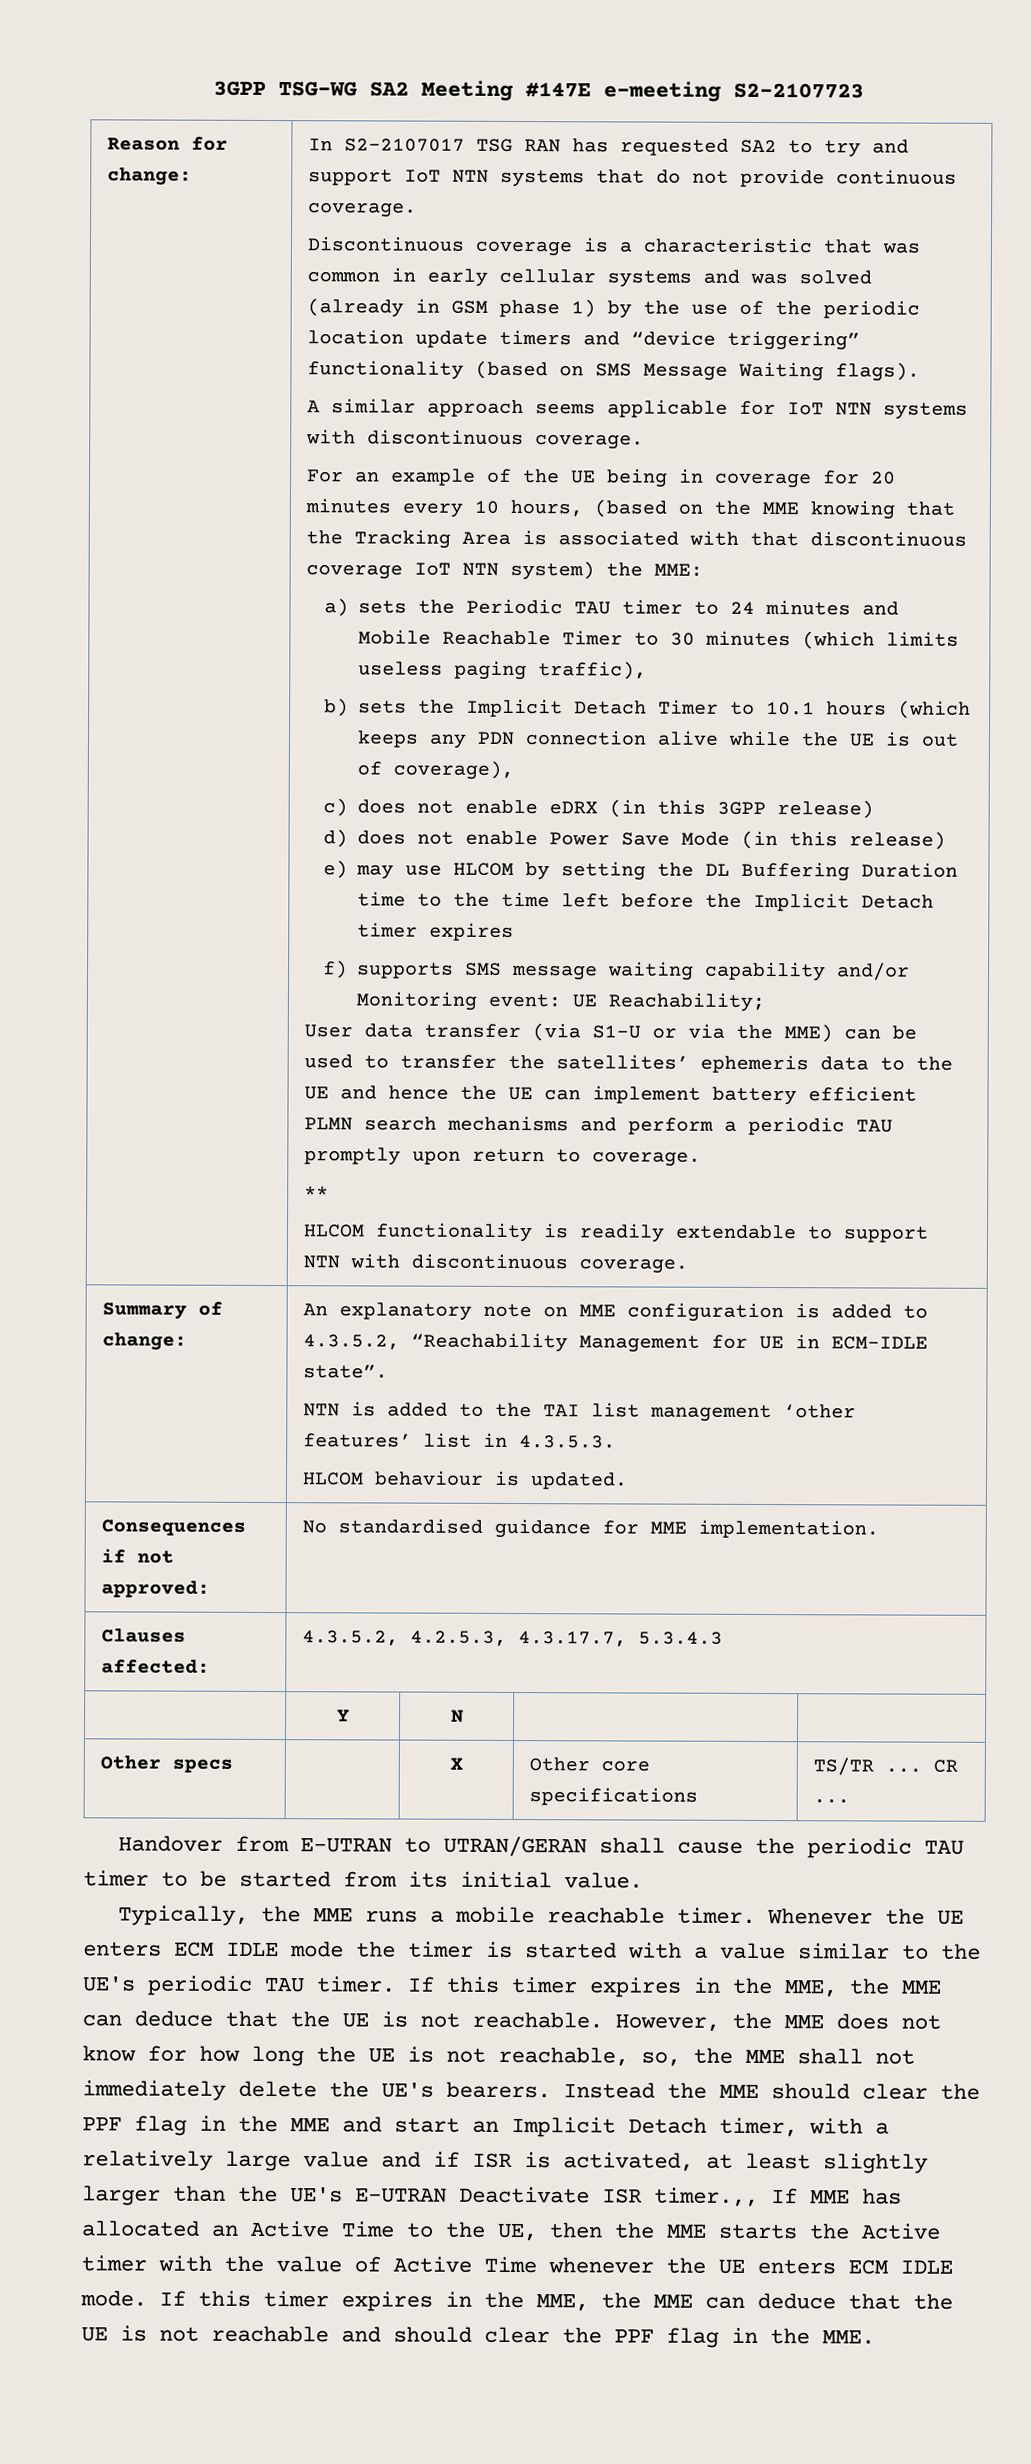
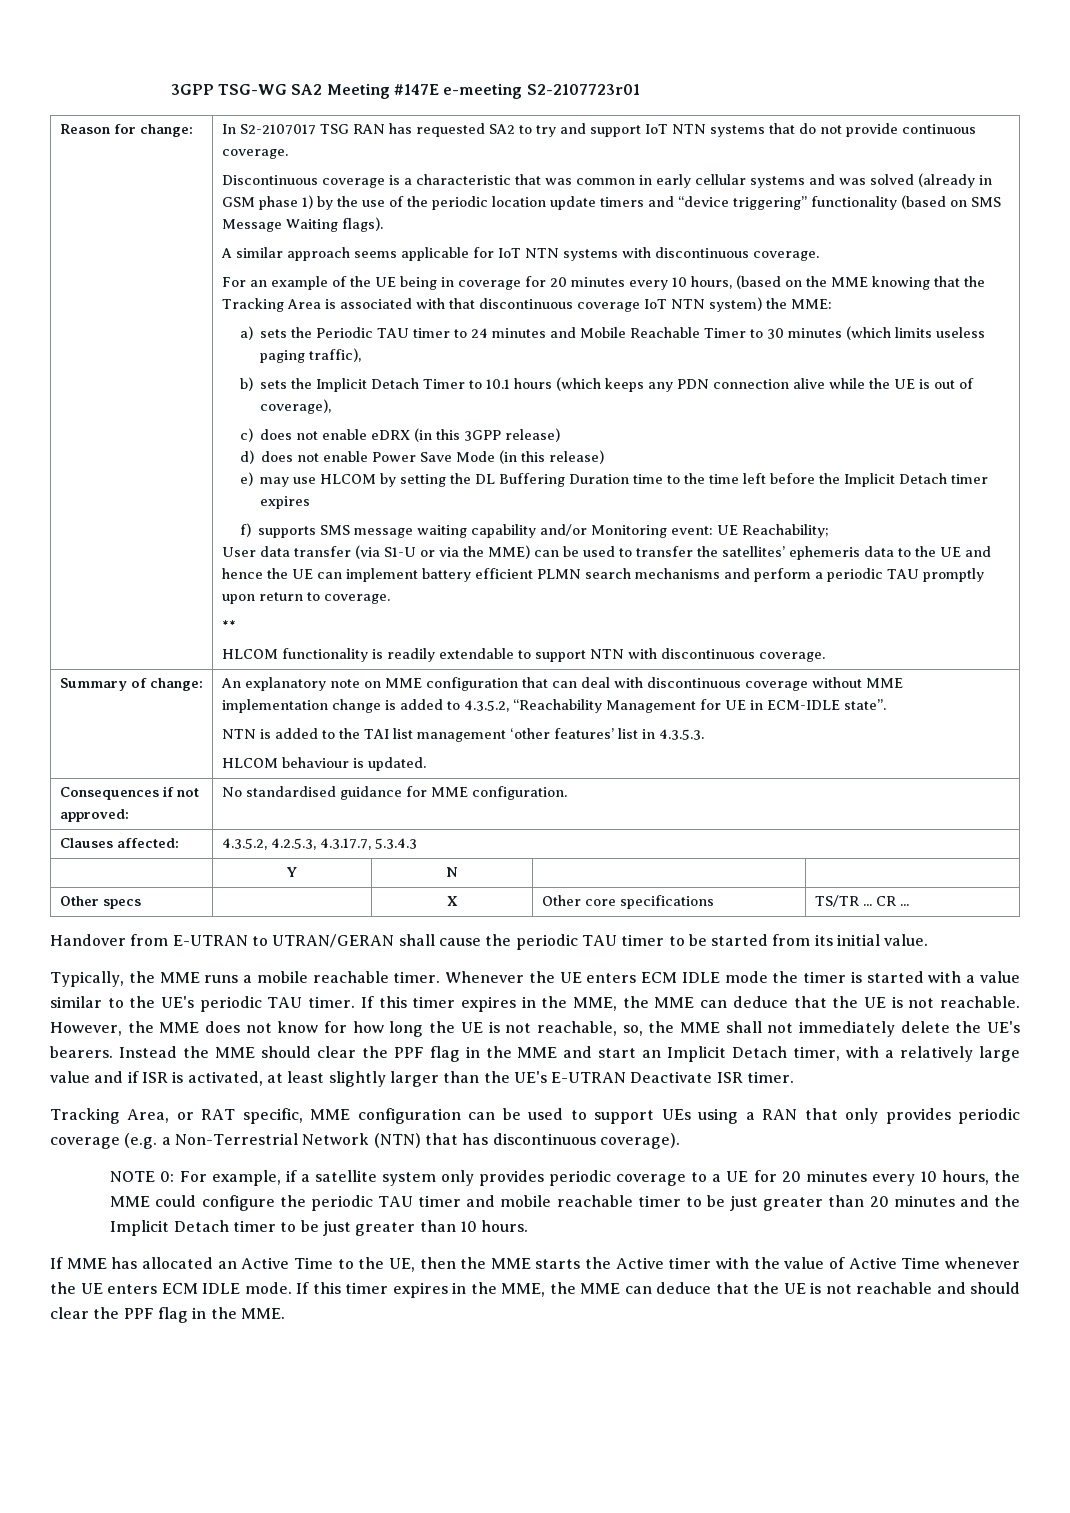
- 3GPP TSG-WG SA2 Meeting #147E e-meeting S2-2107723
+ 3GPP TSG-WG SA2 Meeting #147E e-meeting S2-2107723r01
- An explanatory note on MME configuration is added to 4.3.5.2, “Reachability Management for UE in ECM-IDLE state”.
+ An explanatory note on MME configuration that can deal with discontinuous coverage without MME implementation change is added to 4.3.5.2, “Reachability Management for UE in ECM-IDLE state”.
- Consequences if not approved: | No standardised guidance for MME implementation.
+ Consequences if not approved: | No standardised guidance for MME configuration.
- Instead the MME should clear the PPF flag in the MME and start an Implicit Detach timer, with a relatively large value and if ISR is activated, at least slightly larger than the UE's E-UTRAN Deactivate ISR timer.,, If MME has allocated an Active Time to the UE, then the MME starts the Active timer with the value of Active Time whenever the UE enters ECM IDLE mode.
+ Instead the MME should clear the PPF flag in the MME and start an Implicit Detach timer, with a relatively large value and if ISR is activated, at least slightly larger than the UE's E-UTRAN Deactivate ISR timer.
+ Tracking Area, or RAT specific, MME configuration can be used to support UEs using a RAN that only provides periodic coverage (e.g. a Non-Terrestrial Network (NTN) that has discontinuous coverage).
+ NOTE 0: For example, if a satellite system only provides periodic coverage to a UE for 20 minutes every 10 hours, the MME could configure the periodic TAU timer and mobile reachable timer to be just greater than 20 minutes and the Implicit Detach timer to be just greater than 10 hours.
+ If MME has allocated an Active Time to the UE, then the MME starts the Active timer with the value of Active Time whenever the UE enters ECM IDLE mode.

